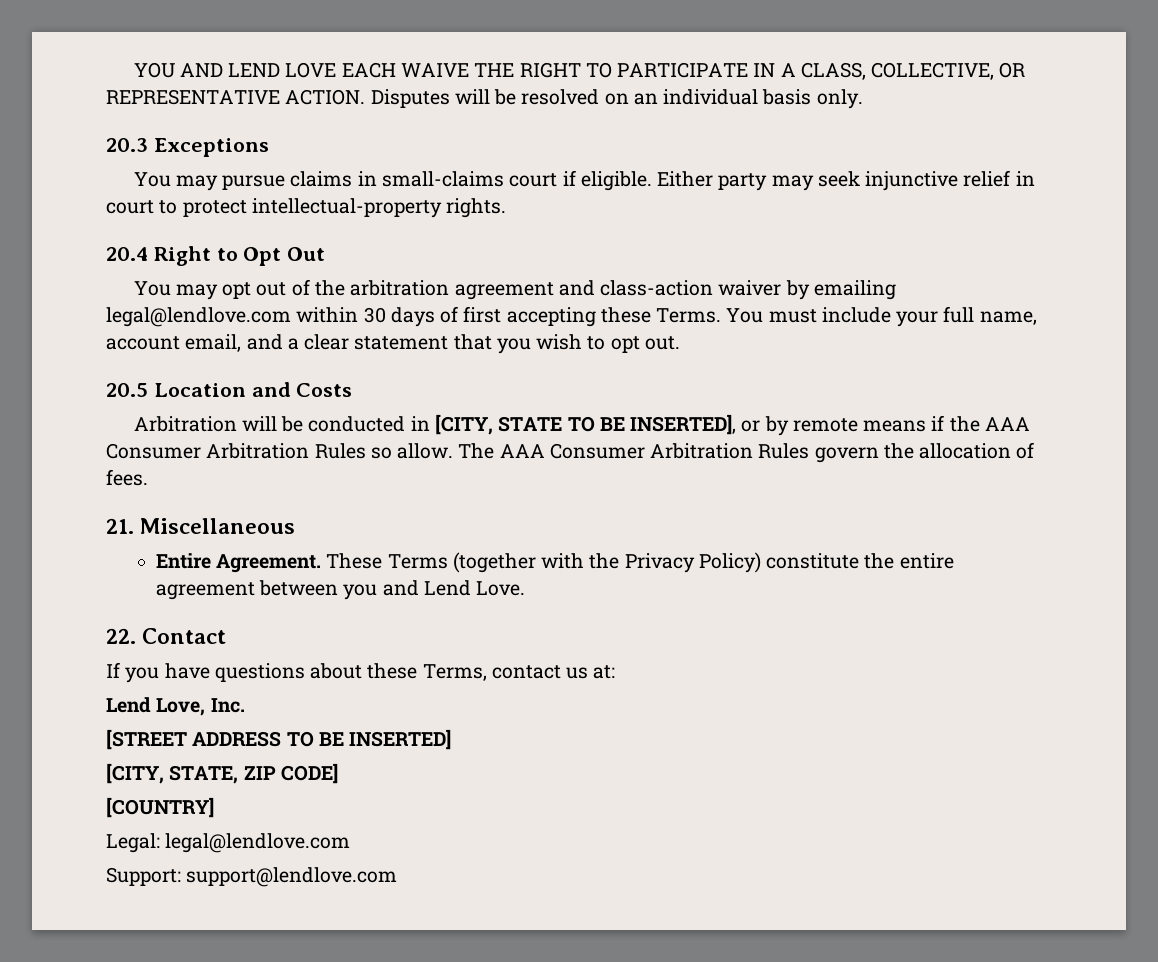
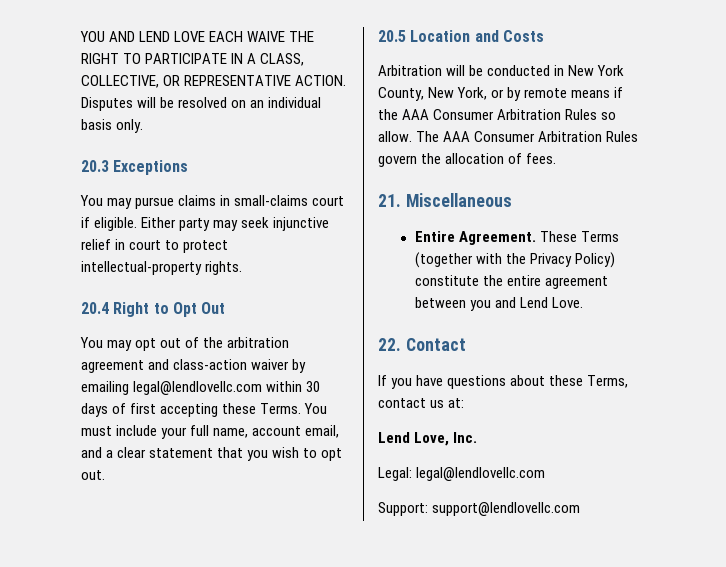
- You may opt out of the arbitration agreement and class-action waiver by emailing legal@lendlove.com within 30 days of first accepting these Terms.
+ You may opt out of the arbitration agreement and class-action waiver by emailing legal@lendlovellc.com within 30 days of first accepting these Terms.
- Arbitration will be conducted in [CITY, STATE TO BE INSERTED], or by remote means if the AAA Consumer Arbitration Rules so allow.
+ Arbitration will be conducted in New York County, New York, or by remote means if the AAA Consumer Arbitration Rules so allow.
- [STREET ADDRESS TO BE INSERTED]
- [CITY, STATE, ZIP CODE]
- [COUNTRY]
- Legal: legal@lendlove.com
+ Legal: legal@lendlovellc.com
- Support: support@lendlove.com
+ Support: support@lendlovellc.com

